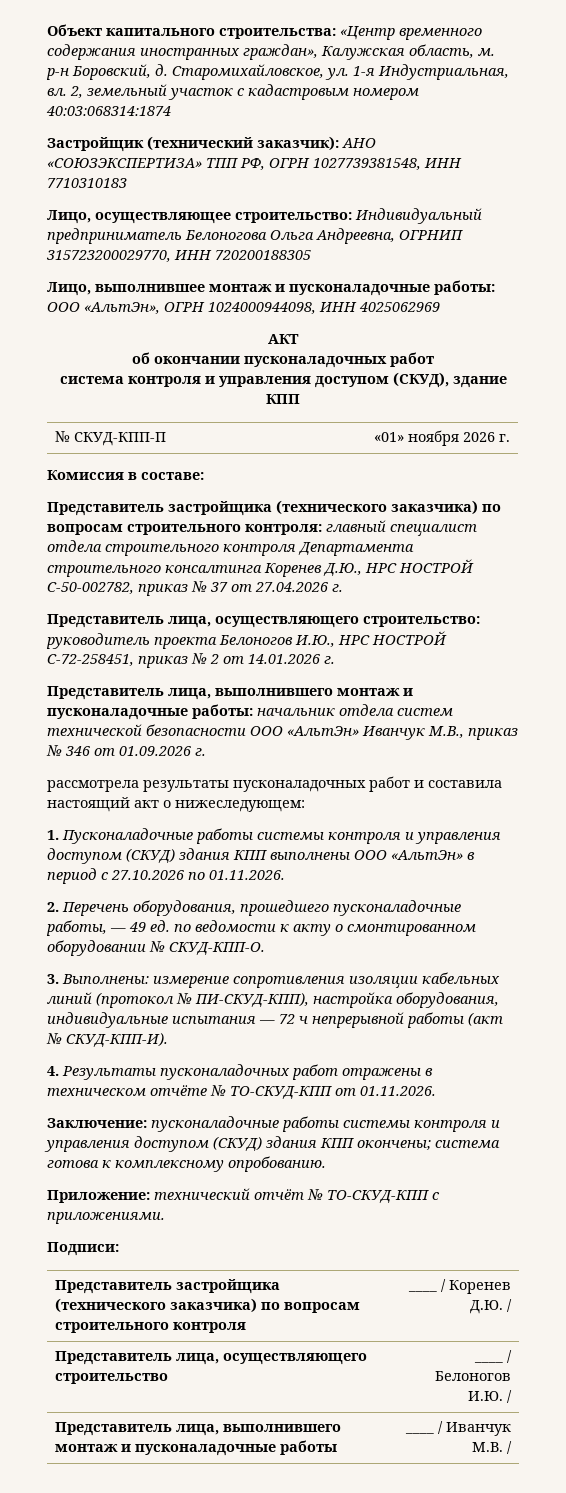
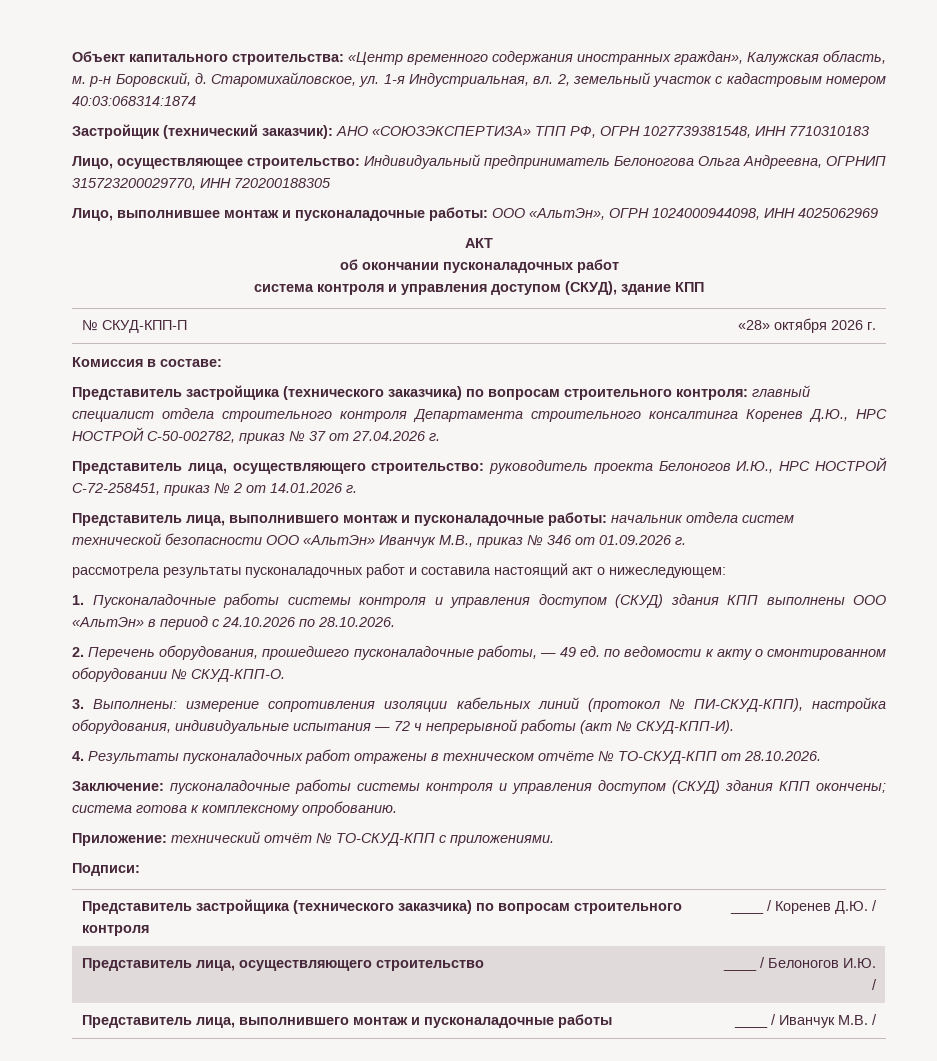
- № СКУД-КПП-П | «01» ноября 2026 г.
+ № СКУД-КПП-П | «28» октября 2026 г.
- 1. Пусконаладочные работы системы контроля и управления доступом (СКУД) здания КПП выполнены ООО «АльтЭн» в период с 27.10.2026 по 01.11.2026.
+ 1. Пусконаладочные работы системы контроля и управления доступом (СКУД) здания КПП выполнены ООО «АльтЭн» в период с 24.10.2026 по 28.10.2026.
- 4. Результаты пусконаладочных работ отражены в техническом отчёте № ТО-СКУД-КПП от 01.11.2026.
+ 4. Результаты пусконаладочных работ отражены в техническом отчёте № ТО-СКУД-КПП от 28.10.2026.

